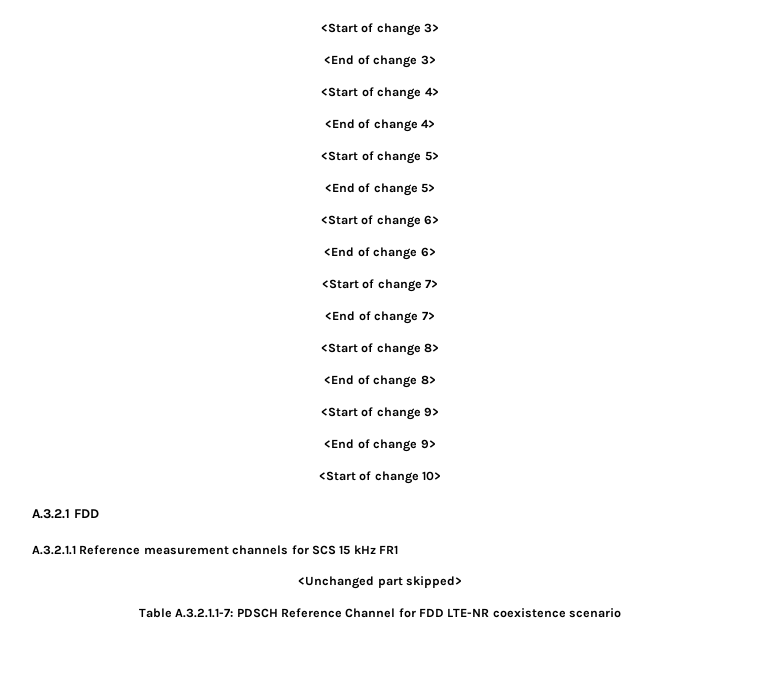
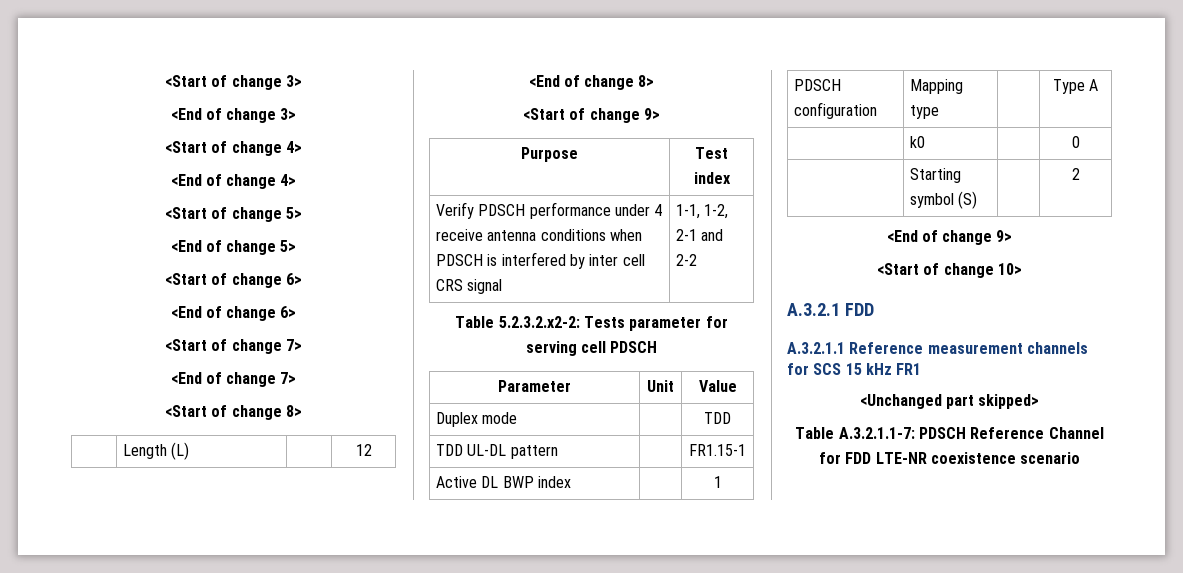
+ | Length (L) | | 12
+ Purpose | Test index
+ Verify PDSCH performance under 4 receive antenna conditions when PDSCH is interfered by inter cell CRS signal | 1-1, 1-2, 2-1 and 2-2
+ Table 5.2.3.2.x2-2: Tests parameter for serving cell PDSCH
+ Parameter | Unit | Value
+ Duplex mode | | TDD
+ TDD UL-DL pattern | | FR1.15-1
+ Active DL BWP index | | 1
+ PDSCH configuration | Mapping type | | Type A
+ | k0 | | 0
+ | Starting symbol (S) | | 2

